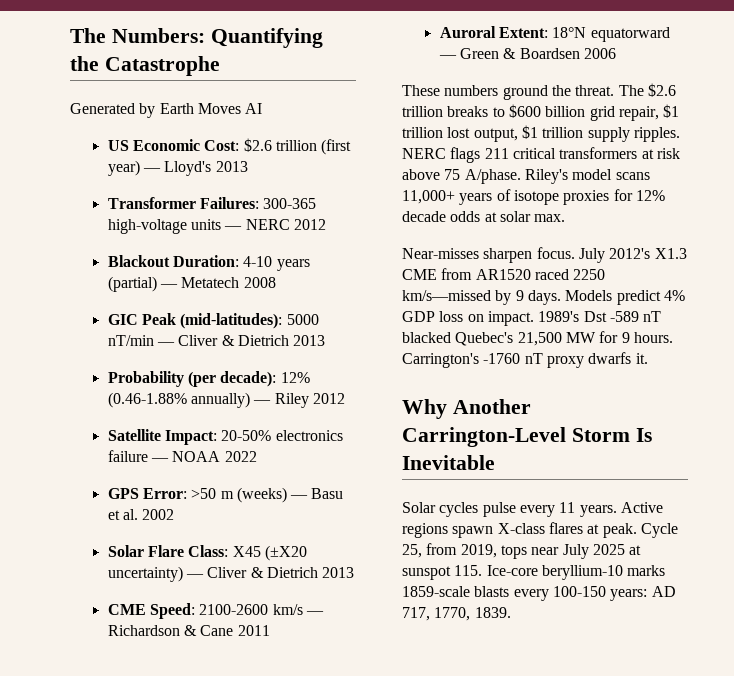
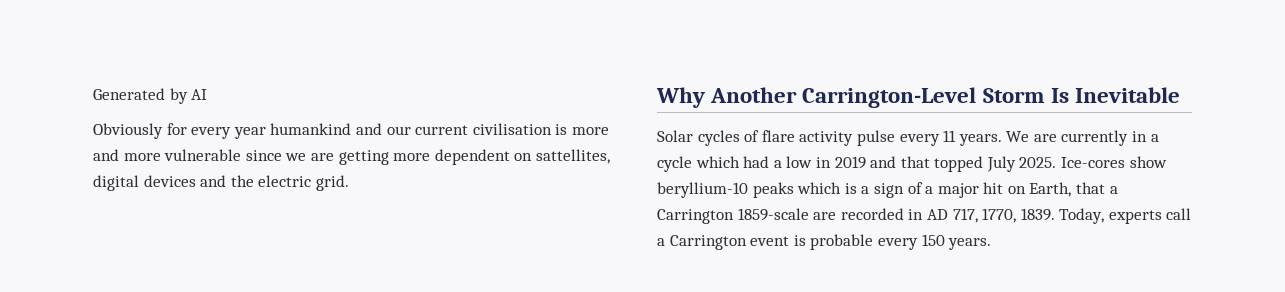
- The Numbers: Quantifying the Catastrophe
- Generated by Earth Moves AI
- US Economic Cost: $2.6 trillion (first year) — Lloyd's 2013
- Transformer Failures: 300-365 high-voltage units — NERC 2012
- Blackout Duration: 4-10 years (partial) — Metatech 2008
- GIC Peak (mid-latitudes): 5000 nT/min — Cliver & Dietrich 2013
- Probability (per decade): 12% (0.46-1.88% annually) — Riley 2012
- Satellite Impact: 20-50% electronics failure — NOAA 2022
- GPS Error: >50 m (weeks) — Basu et al. 2002
- Solar Flare Class: X45 (±X20 uncertainty) — Cliver & Dietrich 2013
- CME Speed: 2100-2600 km/s — Richardson & Cane 2011
- Auroral Extent: 18°N equatorward — Green & Boardsen 2006
- These numbers ground the threat. The $2.6 trillion breaks to $600 billion grid repair, $1 trillion lost output, $1 trillion supply ripples. NERC flags 211 critical transformers at risk above 75 A/phase. Riley's model scans 11,000+ years of isotope proxies for 12% decade odds at solar max.
- Near-misses sharpen focus. July 2012's X1.3 CME from AR1520 raced 2250 km/s—missed by 9 days. Models predict 4% GDP loss on impact. 1989's Dst -589 nT blacked Quebec's 21,500 MW for 9 hours. Carrington's -1760 nT proxy dwarfs it.
+ Generated by AI
+ Obviously for every year humankind and our current civilisation is more and more vulnerable since we are getting more dependent on sattellites, digital devices and the electric grid.
- Solar cycles pulse every 11 years.
+ Solar cycles of flare activity pulse every 11 years.
- Active regions spawn X-class flares at peak. Cycle 25, from 2019, tops near July 2025 at sunspot 115. Ice-core beryllium-10 marks 1859-scale blasts every 100-150 years: AD 717, 1770, 1839.
+ We are currently in a cycle which had a low in 2019 and that topped July 2025. Ice-cores show beryllium-10 peaks which is a sign of a major hit on Earth, that a Carrington 1859-scale are recorded in AD 717, 1770, 1839. Today, experts call a Carrington event is probable every 150 years.

